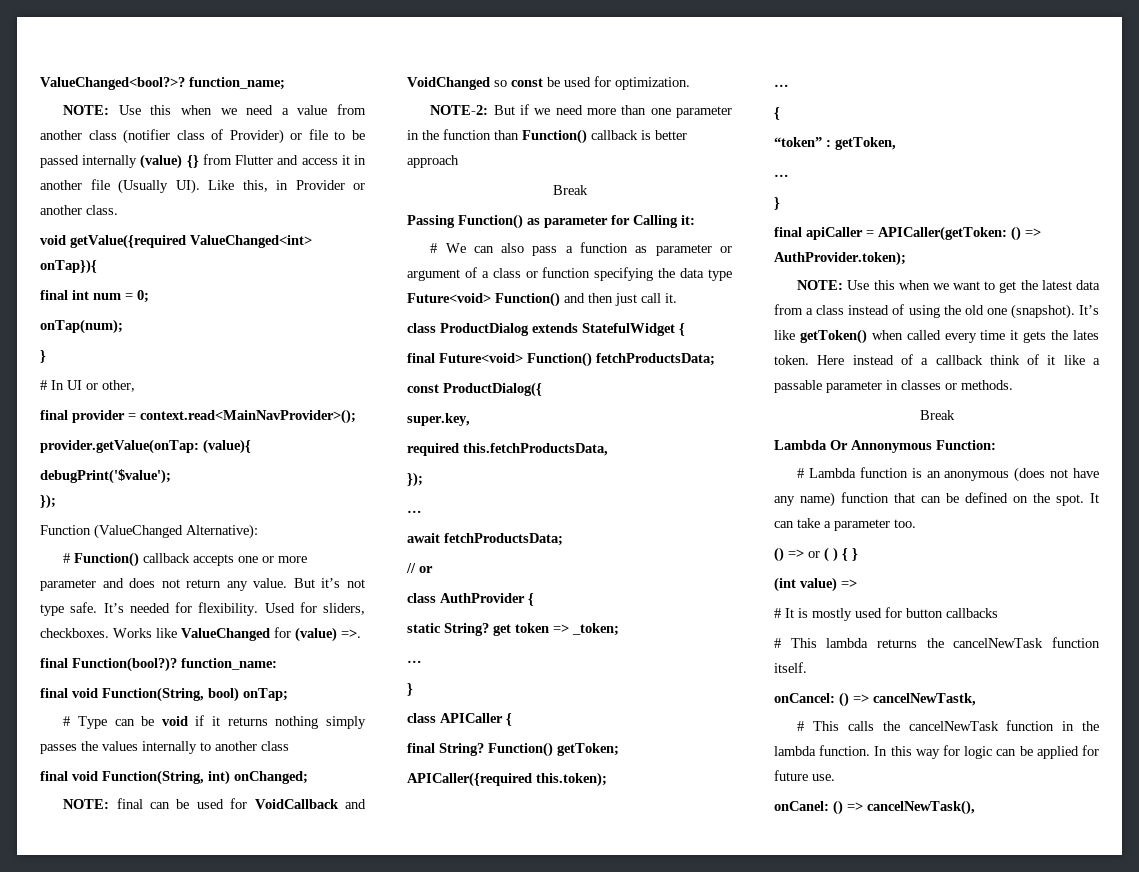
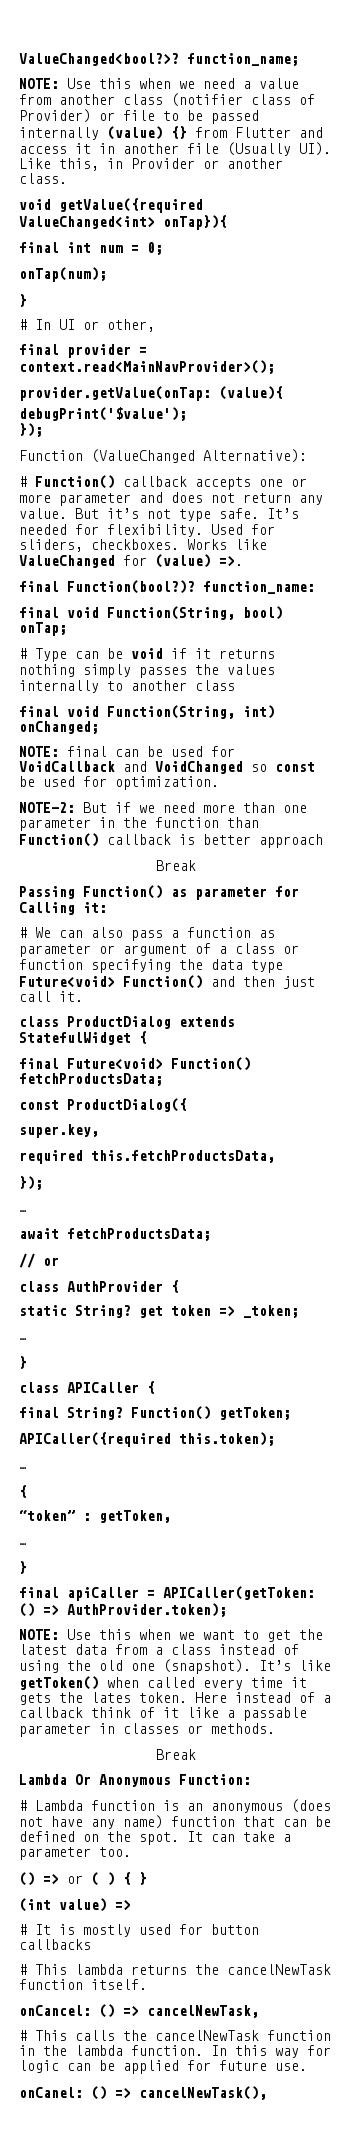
- Lambda Or Annonymous Function:
+ Lambda Or Anonymous Function:
- onCancel: () => cancelNewTastk,
+ onCancel: () => cancelNewTask,

